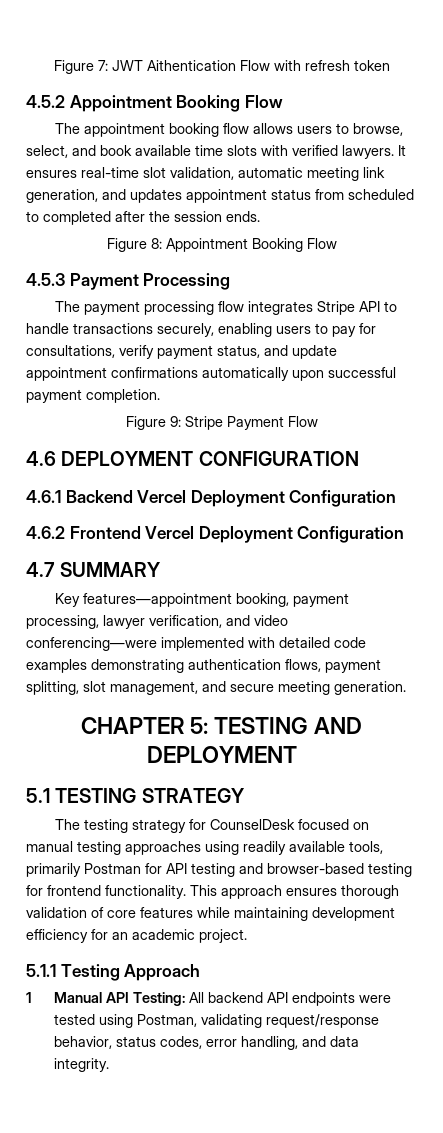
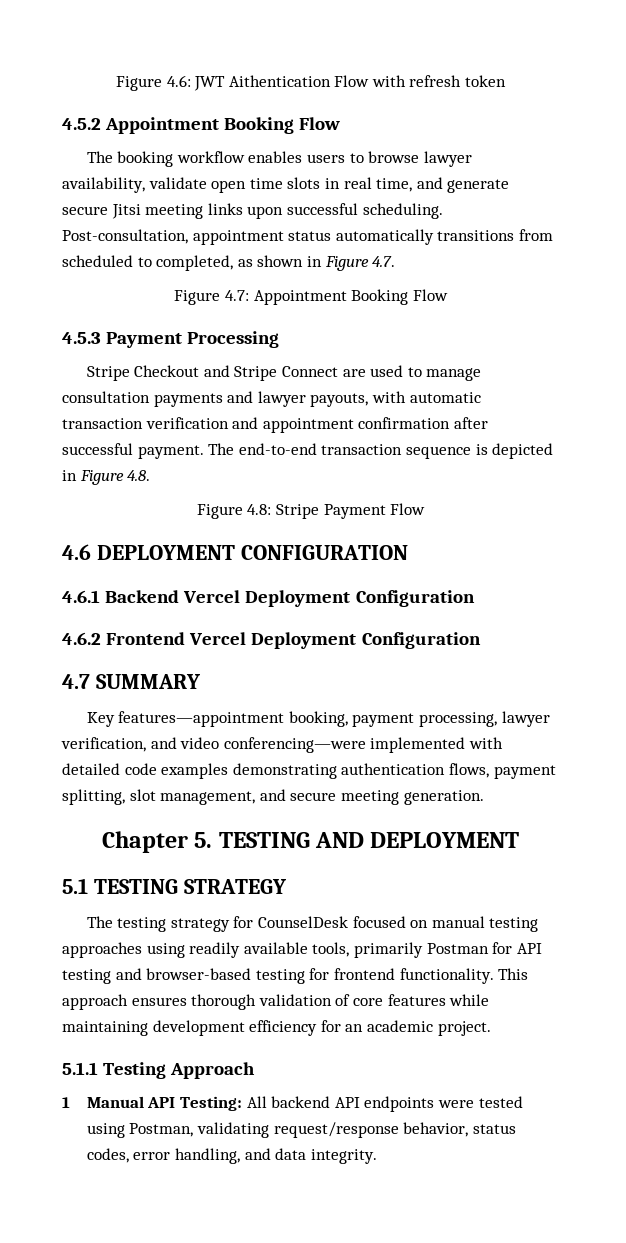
- Figure 7: JWT Aithentication Flow with refresh token
+ Figure 4.6: JWT Aithentication Flow with refresh token
- The appointment booking flow allows users to browse, select, and book available time slots with verified lawyers. It ensures real-time slot validation, automatic meeting link generation, and updates appointment status from scheduled to completed after the session ends.
- Figure 8: Appointment Booking Flow
+ The booking workflow enables users to browse lawyer availability, validate open time slots in real time, and generate secure Jitsi meeting links upon successful scheduling. Post-consultation, appointment status automatically transitions from scheduled to completed, as shown in Figure 4.7.
+ Figure 4.7: Appointment Booking Flow
- The payment processing flow integrates Stripe API to handle transactions securely, enabling users to pay for consultations, verify payment status, and update appointment confirmations automatically upon successful payment completion.
- Figure 9: Stripe Payment Flow
+ Stripe Checkout and Stripe Connect are used to manage consultation payments and lawyer payouts, with automatic transaction verification and appointment confirmation after successful payment. The end-to-end transaction sequence is depicted in Figure 4.8.
+ Figure 4.8: Stripe Payment Flow
- CHAPTER 5: TESTING AND DEPLOYMENT
+ Chapter 5. TESTING AND DEPLOYMENT

